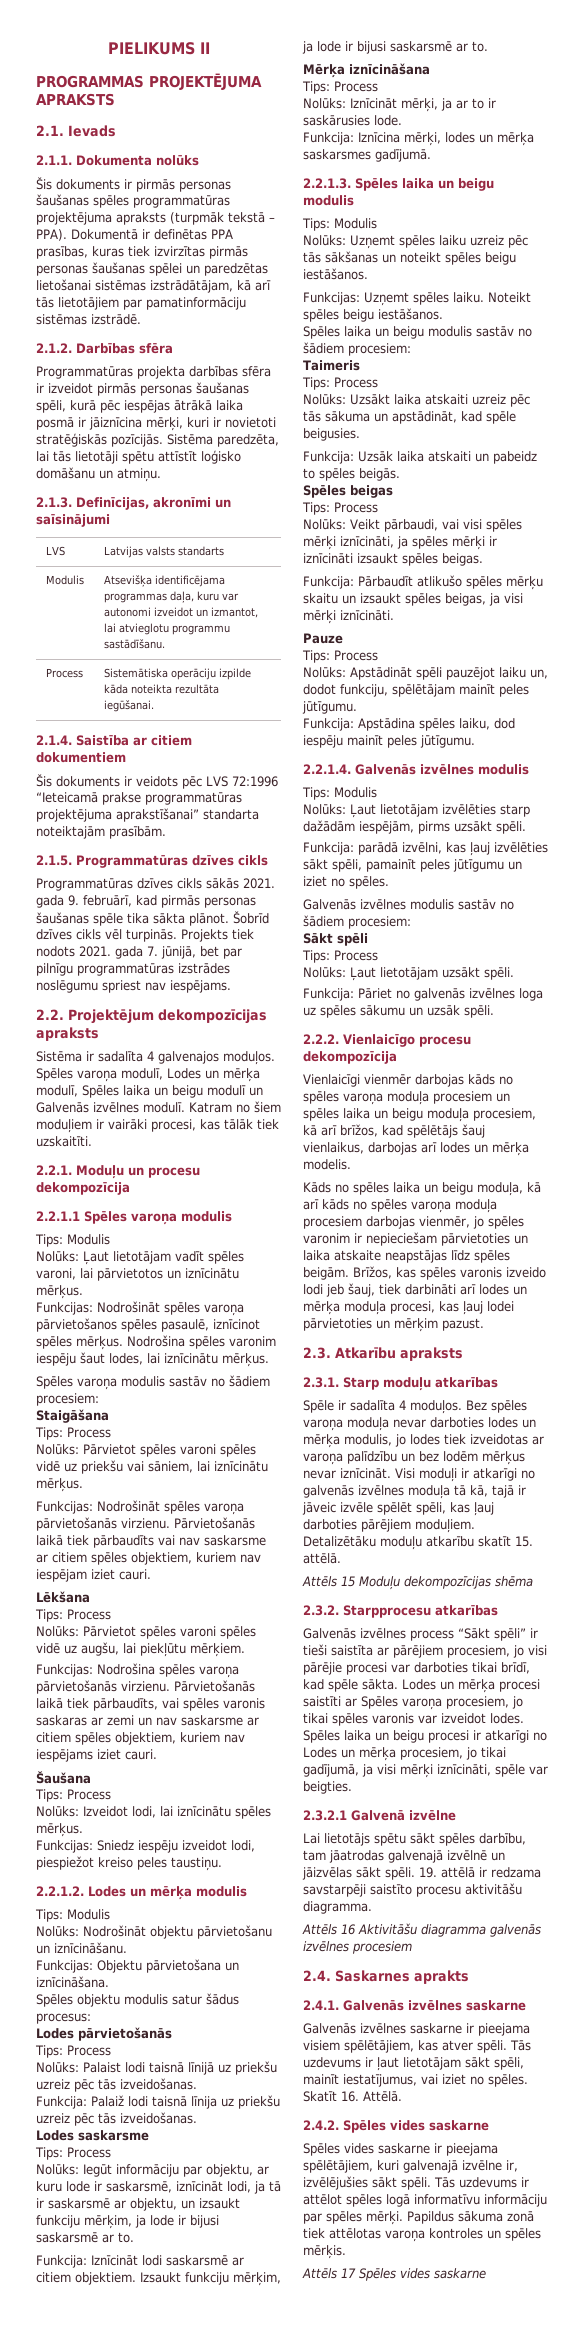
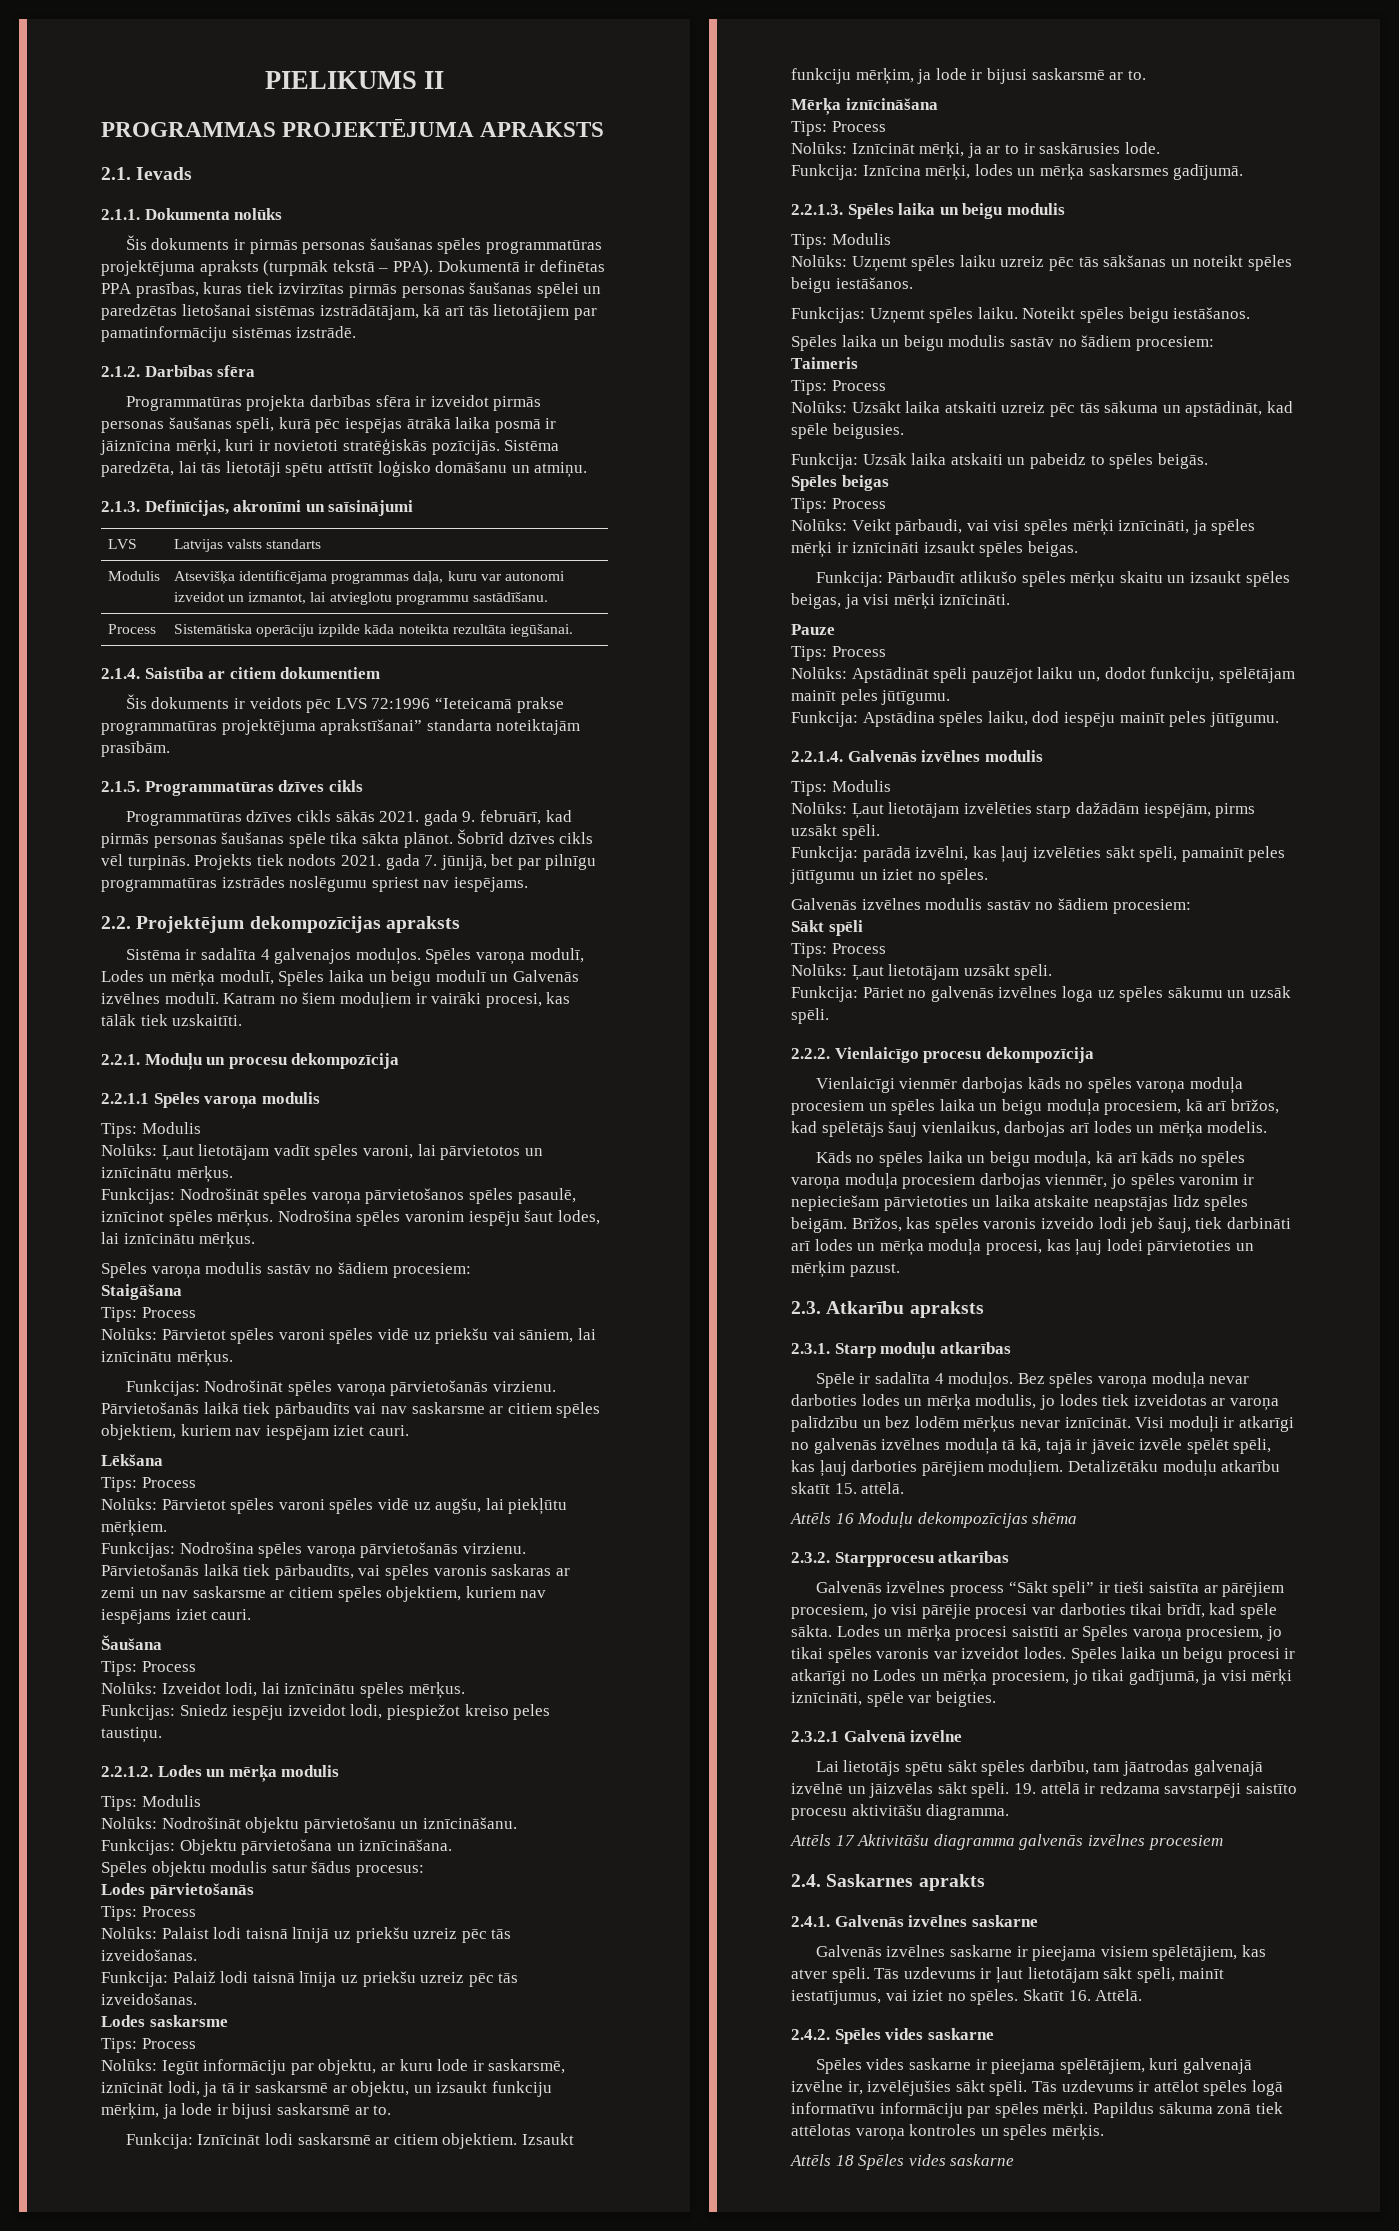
- Attēls 15 Moduļu dekompozīcijas shēma
+ Attēls 16 Moduļu dekompozīcijas shēma
- Attēls 16 Aktivitāšu diagramma galvenās izvēlnes procesiem
+ Attēls 17 Aktivitāšu diagramma galvenās izvēlnes procesiem
- Attēls 17 Spēles vides saskarne
+ Attēls 18 Spēles vides saskarne

